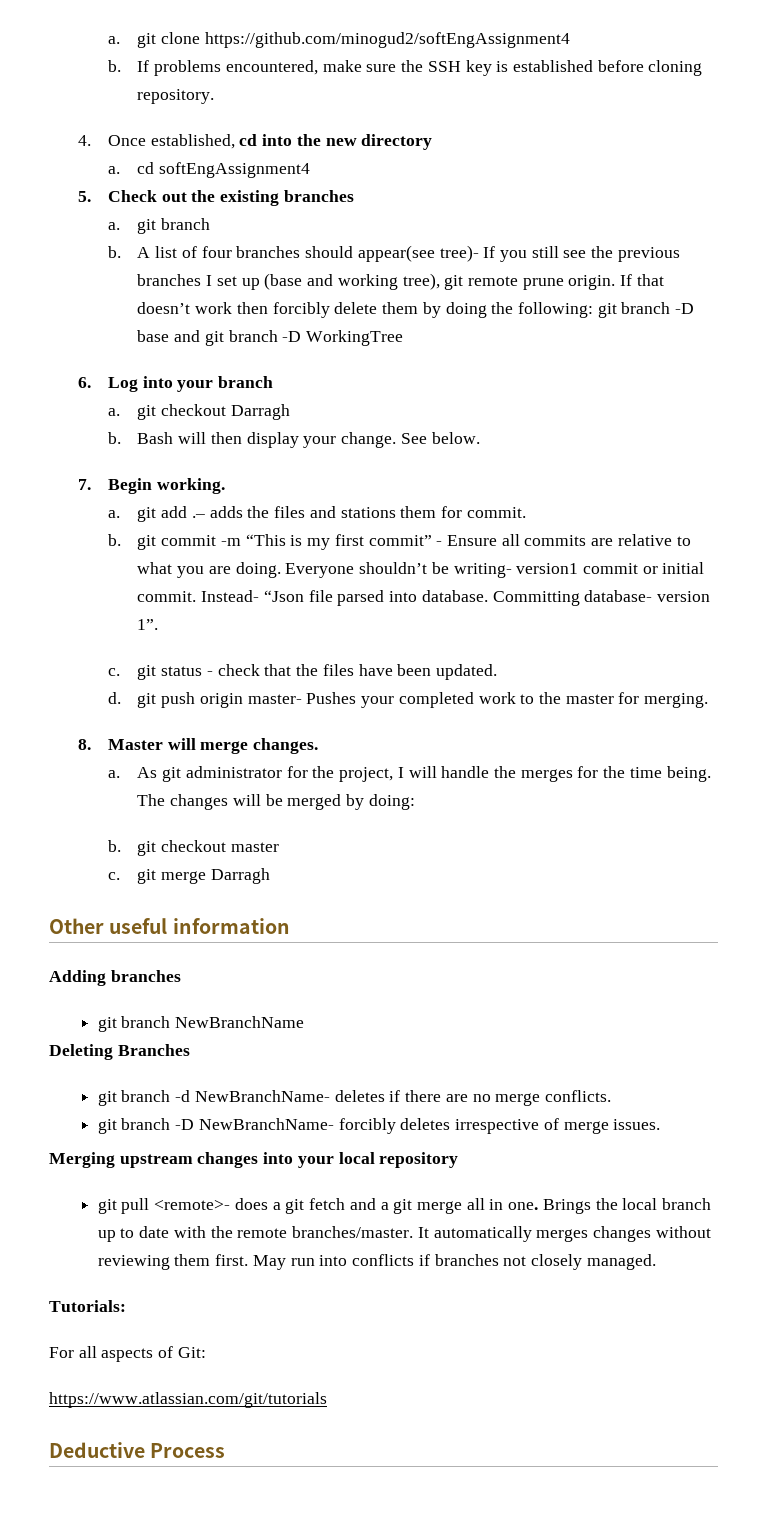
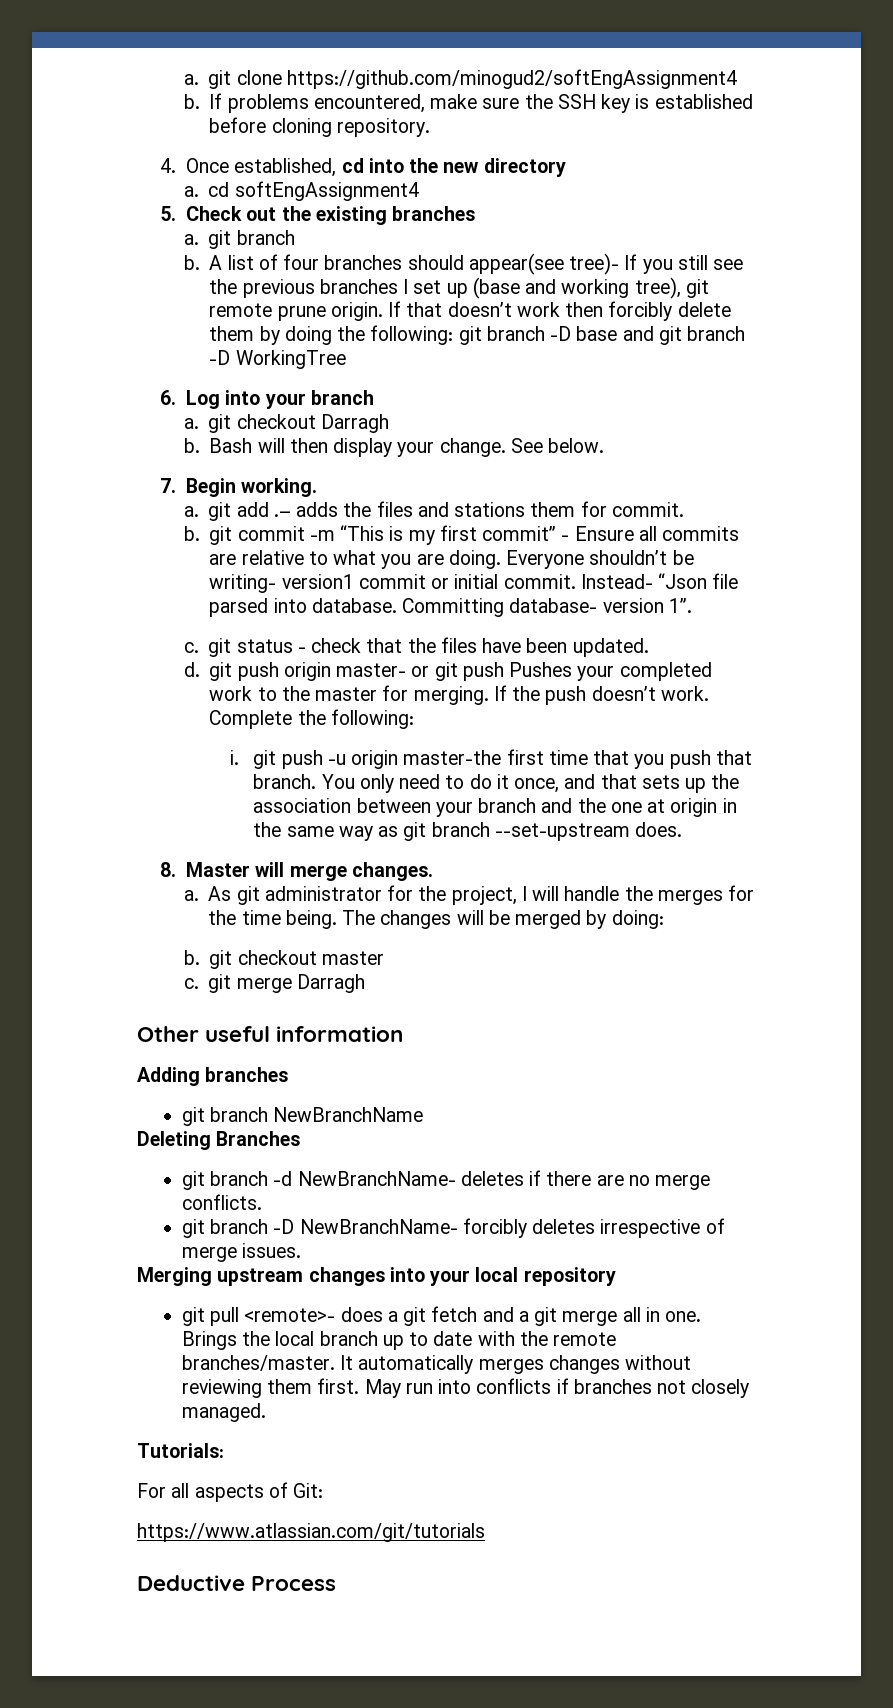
- d. git push origin master- Pushes your completed work to the master for merging.
+ d. git push origin master- or git push Pushes your completed work to the master for merging. If the push doesn’t work. Complete the following:
+ i. git push -u origin master-the first time that you push that branch. You only need to do it once, and that sets up the association between your branch and the one at origin in the same way as git branch --set-upstream does.

